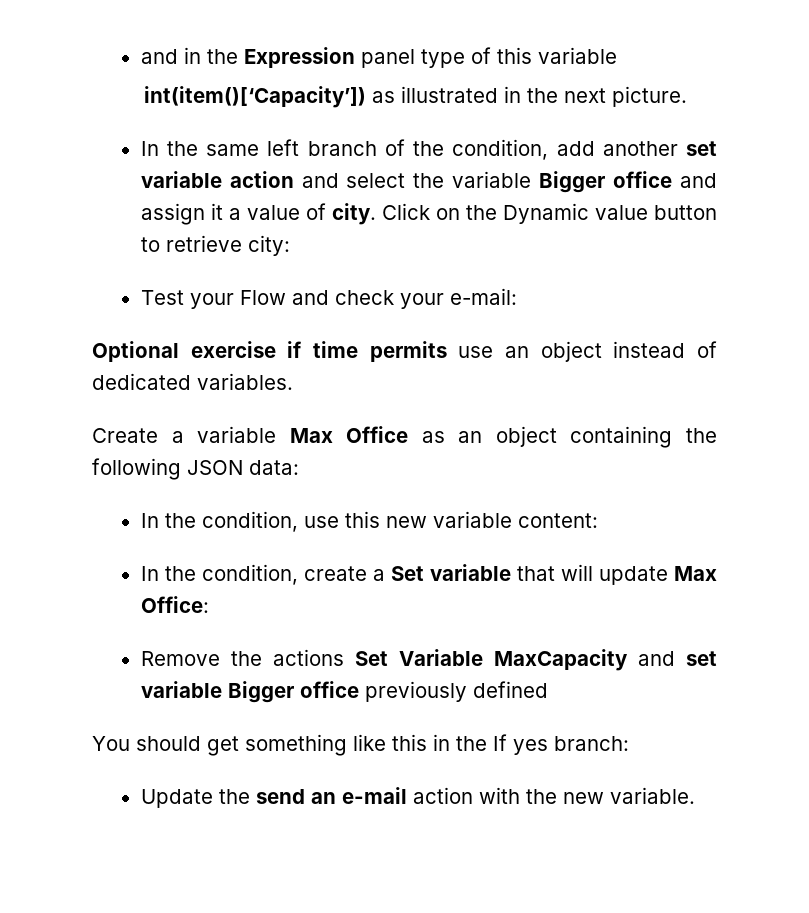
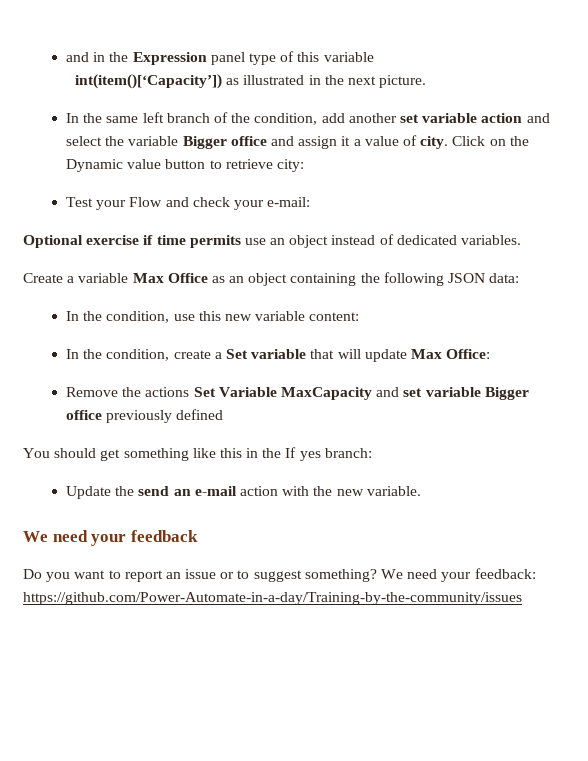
+ We need your feedback
+ Do you want to report an issue or to suggest something? We need your feedback: https://github.com/Power-Automate-in-a-day/Training-by-the-community/issues

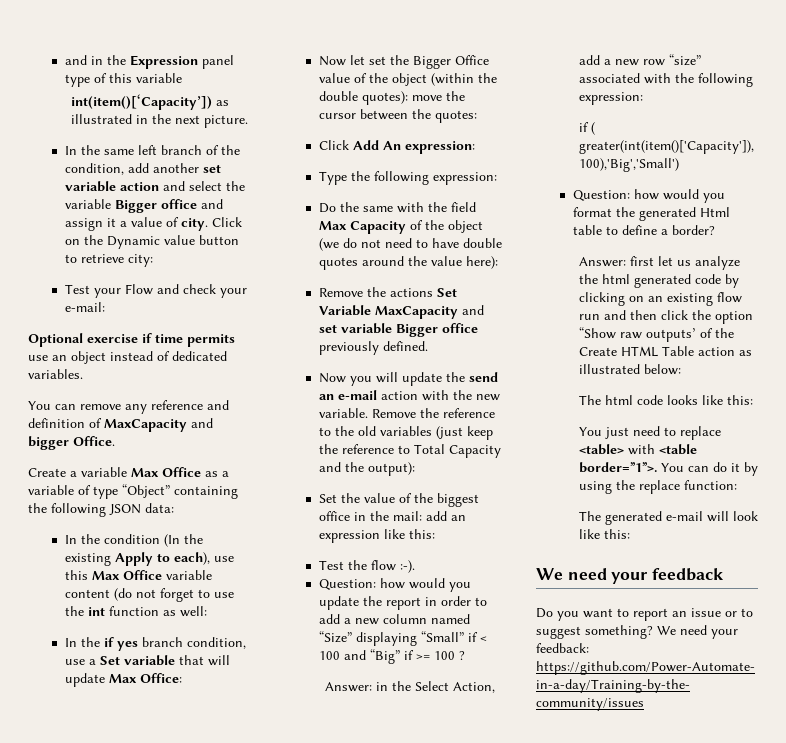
+ You can remove any reference and definition of MaxCapacity and bigger Office.
- Create a variable Max Office as an object containing the following JSON data:
+ Create a variable Max Office as a variable of type “Object” containing the following JSON data:
- In the condition, use this new variable content:
- In the condition, create a Set variable that will update Max Office:
+ In the condition (In the existing Apply to each), use this Max Office variable content (do not forget to use the int function as well:
+ In the if yes branch condition, use a Set variable that will update Max Office:
+ Now let set the Bigger Office value of the object (within the double quotes): move the cursor between the quotes:
+ Click Add An expression:
+ Type the following expression:
+ Do the same with the field Max Capacity of the object (we do not need to have double quotes around the value here):
- Remove the actions Set Variable MaxCapacity and set variable Bigger office previously defined
- You should get something like this in the If yes branch:
- Update the send an e-mail action with the new variable.
+ Remove the actions Set Variable MaxCapacity and set variable Bigger office previously defined.
+ Now you will update the send an e-mail action with the new variable. Remove the reference to the old variables (just keep the reference to Total Capacity and the output):
+ Set the value of the biggest office in the mail: add an expression like this:
+ Test the flow :-).
+ Question: how would you update the report in order to add a new column named “Size” displaying “Small” if < 100 and “Big” if >= 100 ?
+ Answer: in the Select Action, add a new row “size” associated with the following expression:
+ if ( greater(int(item()['Capacity']), 100),'Big','Small')
+ Question: how would you format the generated Html table to define a border?
+ Answer: first let us analyze the html generated code by clicking on an existing flow run and then click the option “Show raw outputs’ of the Create HTML Table action as illustrated below:
+ The html code looks like this:
+ You just need to replace <table> with <table border=”1”>. You can do it by using the replace function:
+ The generated e-mail will look like this:

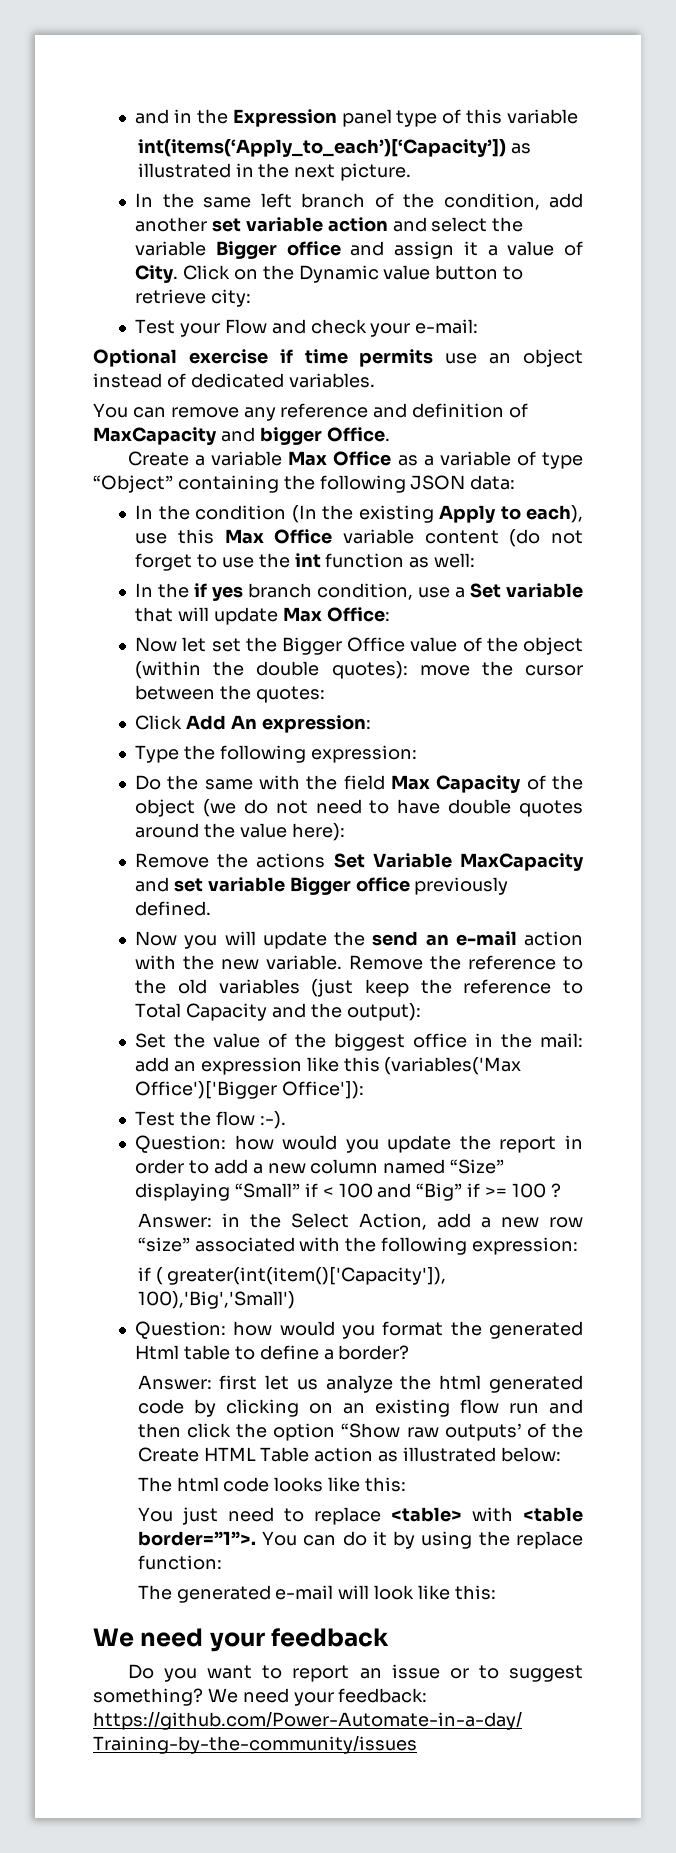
- int(item()[‘Capacity’]) as illustrated in the next picture.
+ int(items(‘Apply_to_each’)[‘Capacity’]) as illustrated in the next picture.
- In the same left branch of the condition, add another set variable action and select the variable Bigger office and assign it a value of city.
+ In the same left branch of the condition, add another set variable action and select the variable Bigger office and assign it a value of City.
- Set the value of the biggest office in the mail: add an expression like this:
+ Set the value of the biggest office in the mail: add an expression like this (variables('Max Office')['Bigger Office']):

